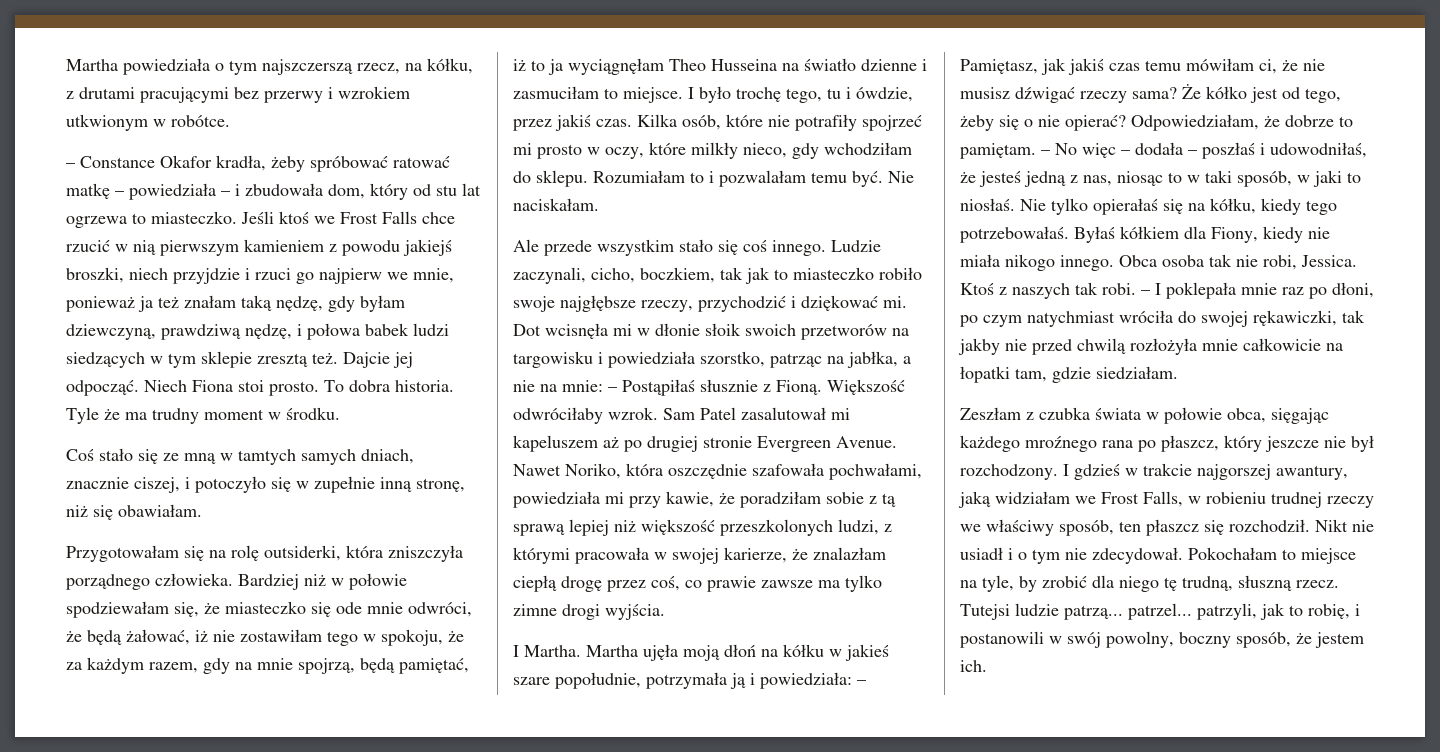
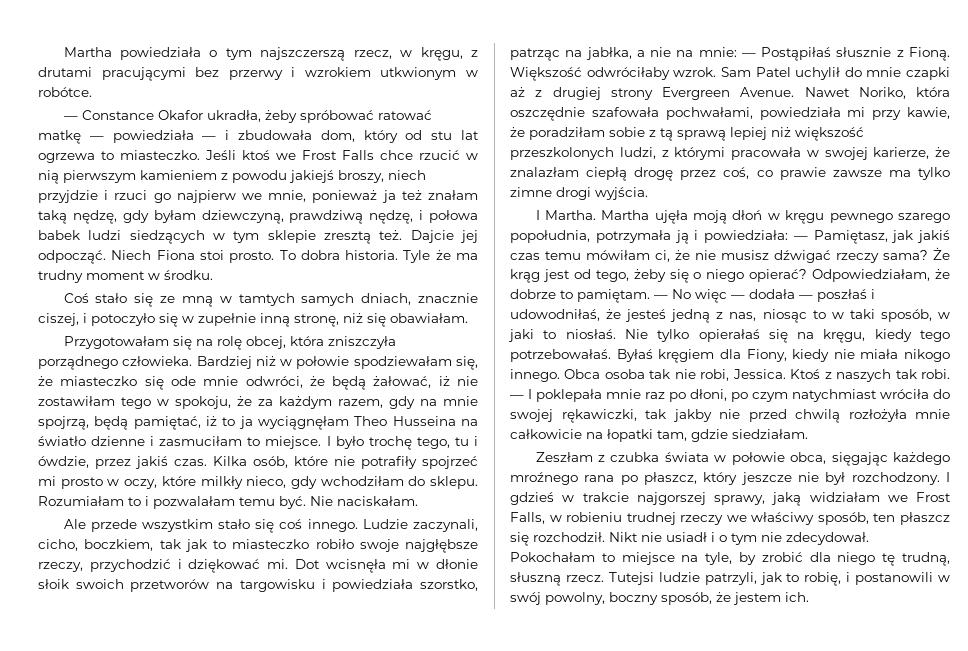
- Martha powiedziała o tym najszczerszą rzecz, na kółku, z drutami pracującymi bez przerwy i wzrokiem utkwionym w robótce.
+ Martha powiedziała o tym najszczerszą rzecz, w kręgu, z drutami pracującymi bez przerwy i wzrokiem utkwionym w robótce.
- – Constance Okafor kradła, żeby spróbować ratować matkę – powiedziała – i zbudowała dom, który od stu lat ogrzewa to miasteczko.
+ — Constance Okafor ukradła, żeby spróbować ratować matkę — powiedziała — i zbudowała dom, który od stu lat ogrzewa to miasteczko.
- Jeśli ktoś we Frost Falls chce rzucić w nią pierwszym kamieniem z powodu jakiejś broszki, niech przyjdzie i rzuci go najpierw we mnie, ponieważ ja też znałam taką nędzę, gdy byłam dziewczyną, prawdziwą nędzę, i połowa babek ludzi siedzących w tym sklepie zresztą też.
+ Jeśli ktoś we Frost Falls chce rzucić w nią pierwszym kamieniem z powodu jakiejś broszy, niech przyjdzie i rzuci go najpierw we mnie, ponieważ ja też znałam taką nędzę, gdy byłam dziewczyną, prawdziwą nędzę, i połowa babek ludzi siedzących w tym sklepie zresztą też.
- Przygotowałam się na rolę outsiderki, która zniszczyła porządnego człowieka.
+ Przygotowałam się na rolę obcej, która zniszczyła porządnego człowieka.
- Dot wcisnęła mi w dłonie słoik swoich przetworów na targowisku i powiedziała szorstko, patrząc na jabłka, a nie na mnie: – Postąpiłaś słusznie z Fioną.
+ Dot wcisnęła mi w dłonie słoik swoich przetworów na targowisku i powiedziała szorstko, patrząc na jabłka, a nie na mnie: — Postąpiłaś słusznie z Fioną.
- Sam Patel zasalutował mi kapeluszem aż po drugiej stronie Evergreen Avenue.
+ Sam Patel uchylił do mnie czapki aż z drugiej strony Evergreen Avenue.
- Martha ujęła moją dłoń na kółku w jakieś szare popołudnie, potrzymała ją i powiedziała: – Pamiętasz, jak jakiś czas temu mówiłam ci, że nie musisz dźwigać rzeczy sama?
+ Martha ujęła moją dłoń w kręgu pewnego szarego popołudnia, potrzymała ją i powiedziała: — Pamiętasz, jak jakiś czas temu mówiłam ci, że nie musisz dźwigać rzeczy sama?
- Że kółko jest od tego, żeby się o nie opierać?
+ Że krąg jest od tego, żeby się o niego opierać?
- – No więc – dodała – poszłaś i udowodniłaś, że jesteś jedną z nas, niosąc to w taki sposób, w jaki to niosłaś.
+ — No więc — dodała — poszłaś i udowodniłaś, że jesteś jedną z nas, niosąc to w taki sposób, w jaki to niosłaś.
- Nie tylko opierałaś się na kółku, kiedy tego potrzebowałaś.
+ Nie tylko opierałaś się na kręgu, kiedy tego potrzebowałaś.
- Byłaś kółkiem dla Fiony, kiedy nie miała nikogo innego.
+ Byłaś kręgiem dla Fiony, kiedy nie miała nikogo innego.
- – I poklepała mnie raz po dłoni, po czym natychmiast wróciła do swojej rękawiczki, tak jakby nie przed chwilą rozłożyła mnie całkowicie na łopatki tam, gdzie siedziałam.
+ — I poklepała mnie raz po dłoni, po czym natychmiast wróciła do swojej rękawiczki, tak jakby nie przed chwilą rozłożyła mnie całkowicie na łopatki tam, gdzie siedziałam.
- I gdzieś w trakcie najgorszej awantury, jaką widziałam we Frost Falls, w robieniu trudnej rzeczy we właściwy sposób, ten płaszcz się rozchodził.
+ I gdzieś w trakcie najgorszej sprawy, jaką widziałam we Frost Falls, w robieniu trudnej rzeczy we właściwy sposób, ten płaszcz się rozchodził.
- Tutejsi ludzie patrzą... patrzel... patrzyli, jak to robię, i postanowili w swój powolny, boczny sposób, że jestem ich.
+ Tutejsi ludzie patrzyli, jak to robię, i postanowili w swój powolny, boczny sposób, że jestem ich.

